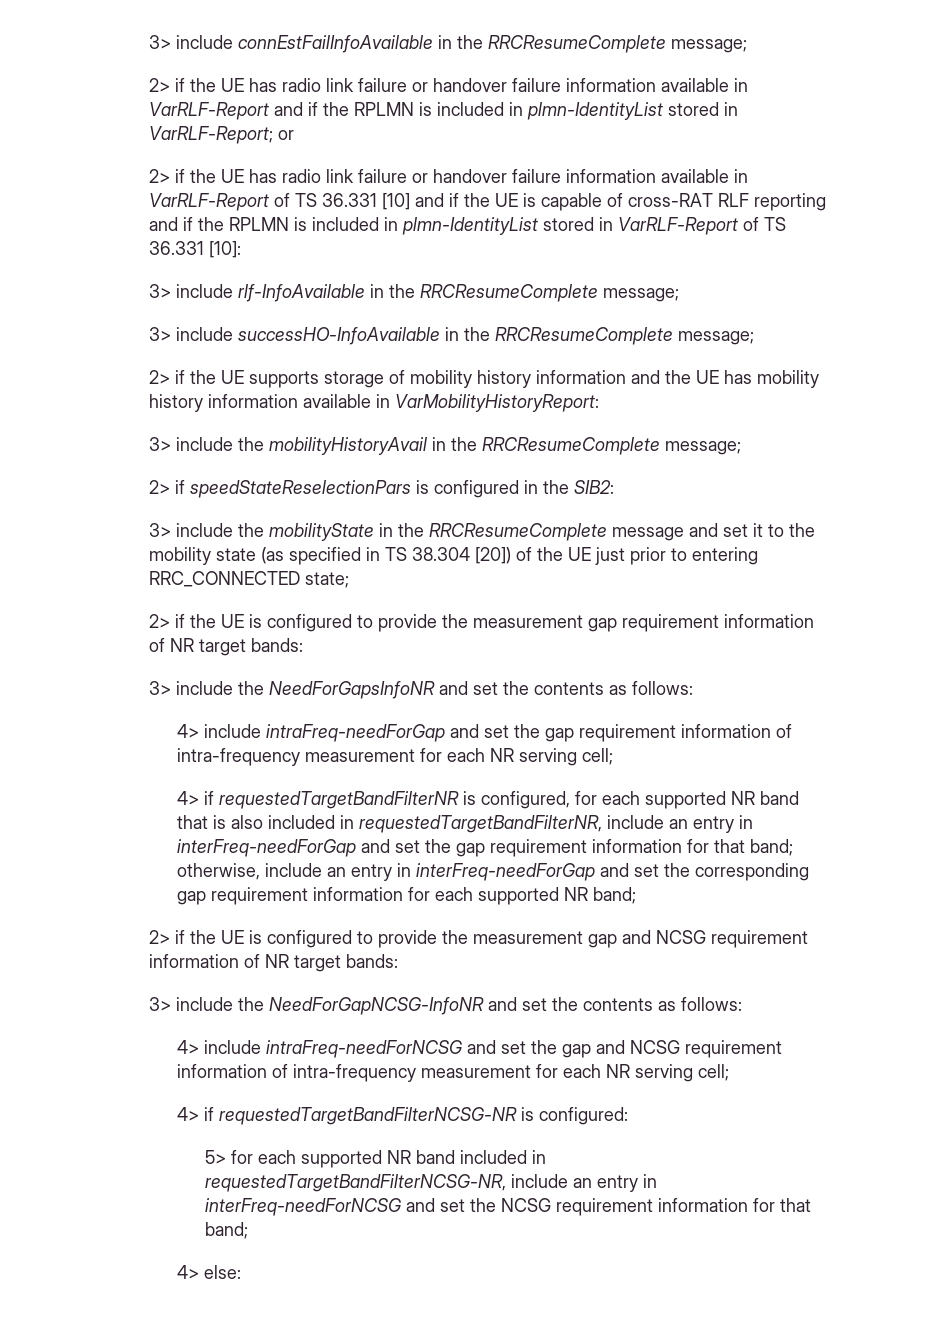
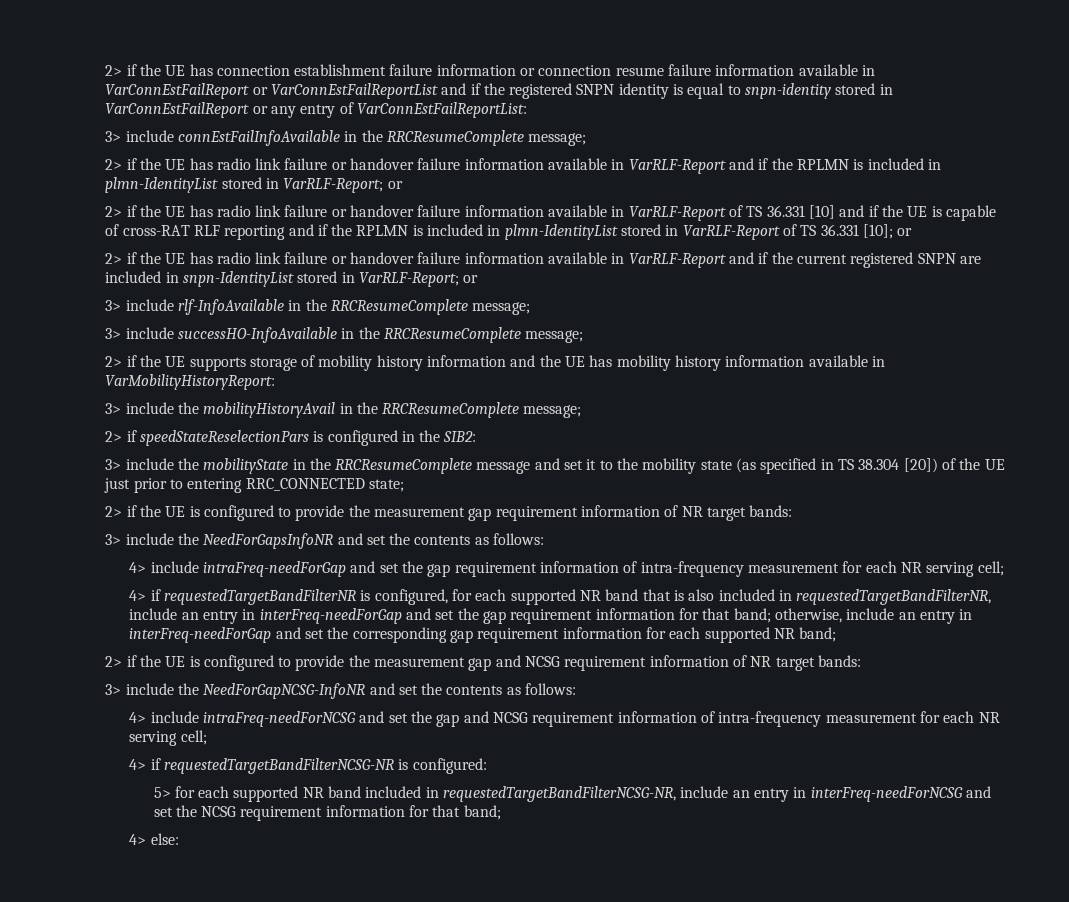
+ 2> if the UE has connection establishment failure information or connection resume failure information available in VarConnEstFailReport or VarConnEstFailReportList and if the registered SNPN identity is equal to snpn-identity stored in VarConnEstFailReport or any entry of VarConnEstFailReportList:
- 2> if the UE has radio link failure or handover failure information available in VarRLF-Report of TS 36.331 [10] and if the UE is capable of cross-RAT RLF reporting and if the RPLMN is included in plmn-IdentityList stored in VarRLF-Report of TS 36.331 [10]:
+ 2> if the UE has radio link failure or handover failure information available in VarRLF-Report of TS 36.331 [10] and if the UE is capable of cross-RAT RLF reporting and if the RPLMN is included in plmn-IdentityList stored in VarRLF-Report of TS 36.331 [10]; or
+ 2> if the UE has radio link failure or handover failure information available in VarRLF-Report and if the current registered SNPN are included in snpn-IdentityList stored in VarRLF-Report; or

